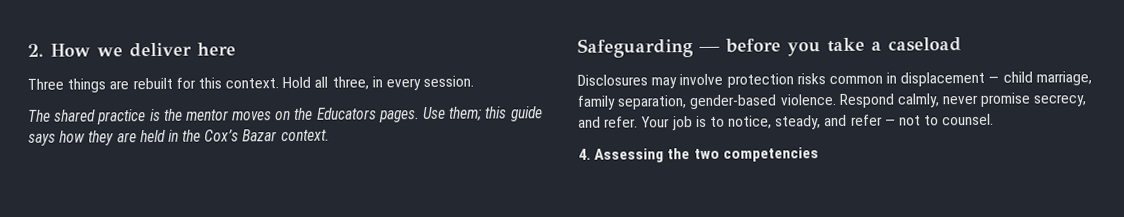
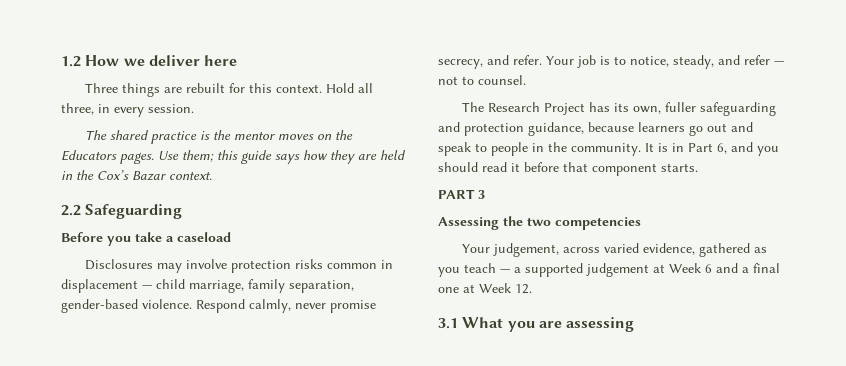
- 2. How we deliver here
+ 1.2 How we deliver here
- Safeguarding — before you take a caseload
+ 2.2 Safeguarding
+ Before you take a caseload
- 4. Assessing the two competencies
+ The Research Project has its own, fuller safeguarding and protection guidance, because learners go out and speak to people in the community. It is in Part 6, and you should read it before that component starts.
+ PART 3
+ Assessing the two competencies
+ Your judgement, across varied evidence, gathered as you teach — a supported judgement at Week 6 and a final one at Week 12.
+ 3.1 What you are assessing

